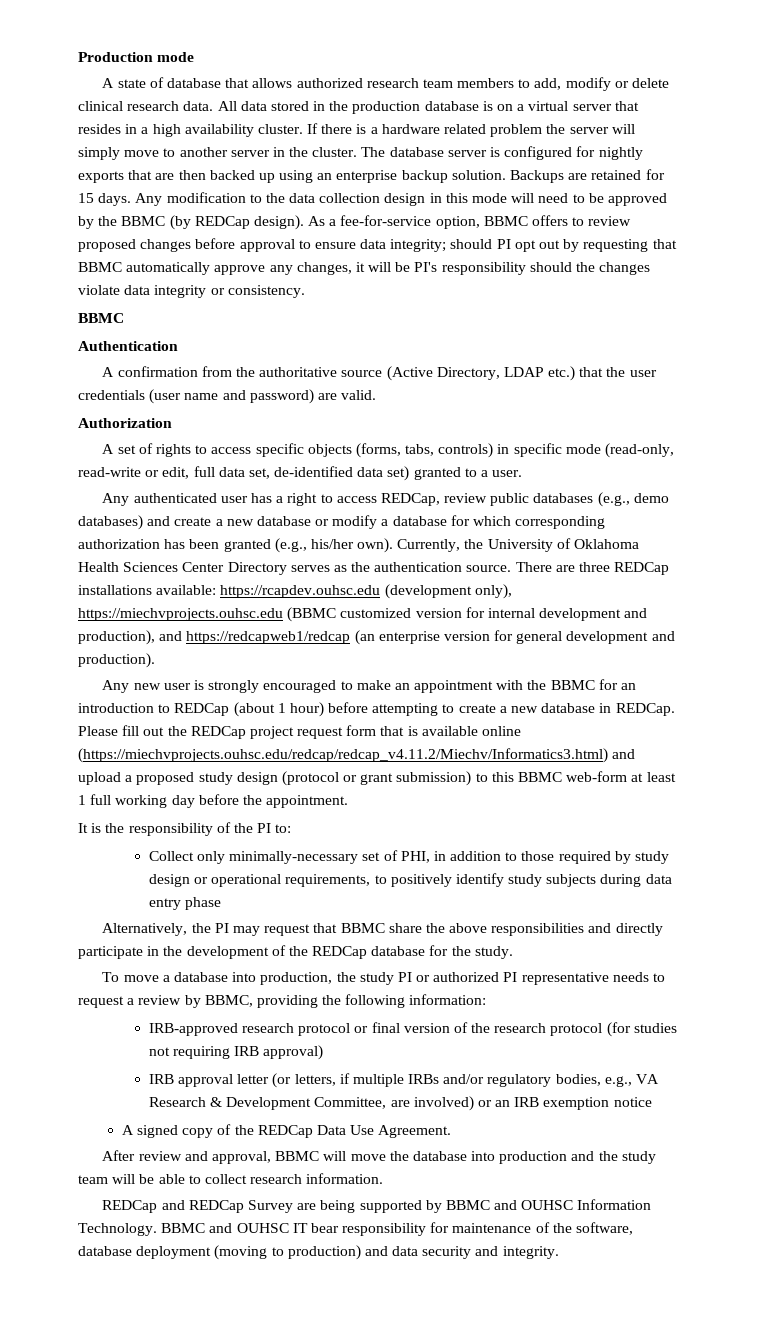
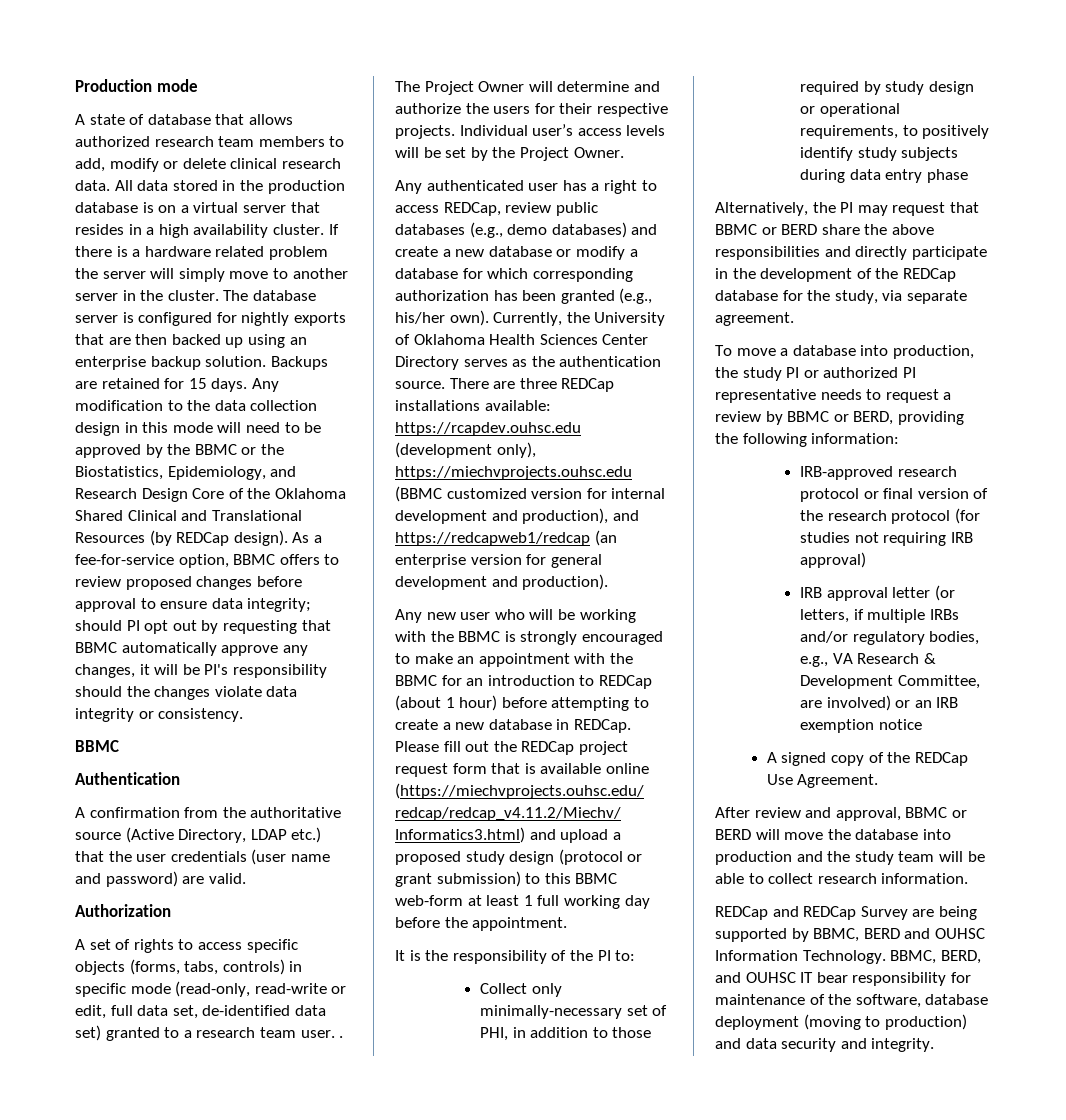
- Any modification to the data collection design in this mode will need to be approved by the BBMC (by REDCap design).
+ Any modification to the data collection design in this mode will need to be approved by the BBMC or the Biostatistics, Epidemiology, and Research Design Core of the Oklahoma Shared Clinical and Translational Resources (by REDCap design).
- A set of rights to access specific objects (forms, tabs, controls) in specific mode (read-only, read-write or edit, full data set, de-identified data set) granted to a user.
+ A set of rights to access specific objects (forms, tabs, controls) in specific mode (read-only, read-write or edit, full data set, de-identified data set) granted to a research team user. . The Project Owner will determine and authorize the users for their respective projects. Individual user’s access levels will be set by the Project Owner.
- Any new user is strongly encouraged to make an appointment with the BBMC for an introduction to REDCap (about 1 hour) before attempting to create a new database in REDCap.
+ Any new user who will be working with the BBMC is strongly encouraged to make an appointment with the BBMC for an introduction to REDCap (about 1 hour) before attempting to create a new database in REDCap.
- Alternatively, the PI may request that BBMC share the above responsibilities and directly participate in the development of the REDCap database for the study.
+ Alternatively, the PI may request that BBMC or BERD share the above responsibilities and directly participate in the development of the REDCap database for the study, via separate agreement.
- To move a database into production, the study PI or authorized PI representative needs to request a review by BBMC, providing the following information:
+ To move a database into production, the study PI or authorized PI representative needs to request a review by BBMC or BERD, providing the following information:
- A signed copy of the REDCap Data Use Agreement.
+ A signed copy of the REDCap Use Agreement.
- After review and approval, BBMC will move the database into production and the study team will be able to collect research information.
+ After review and approval, BBMC or BERD will move the database into production and the study team will be able to collect research information.
- REDCap and REDCap Survey are being supported by BBMC and OUHSC Information Technology.
+ REDCap and REDCap Survey are being supported by BBMC, BERD and OUHSC Information Technology.
- BBMC and OUHSC IT bear responsibility for maintenance of the software, database deployment (moving to production) and data security and integrity.
+ BBMC, BERD, and OUHSC IT bear responsibility for maintenance of the software, database deployment (moving to production) and data security and integrity.

